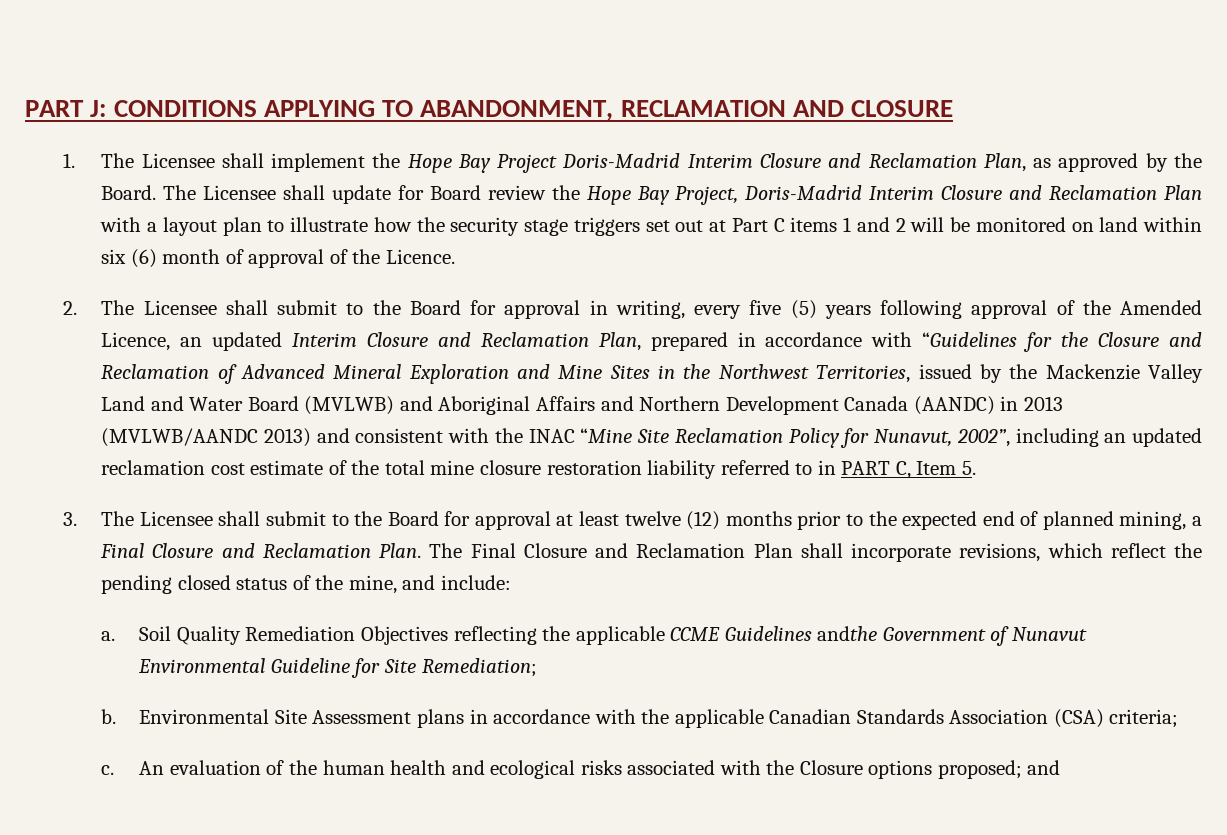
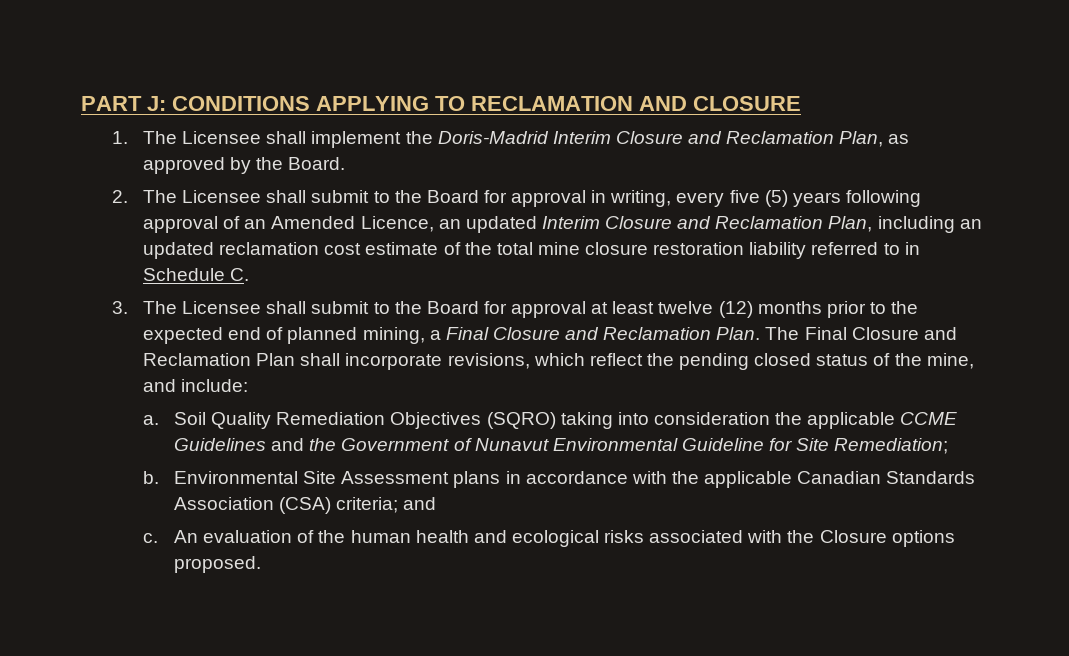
- PART J: CONDITIONS APPLYING TO ABANDONMENT, RECLAMATION AND CLOSURE
+ PART J: CONDITIONS APPLYING TO RECLAMATION AND CLOSURE
- 1. The Licensee shall implement the Hope Bay Project Doris-Madrid Interim Closure and Reclamation Plan, as approved by the Board. The Licensee shall update for Board review the Hope Bay Project, Doris-Madrid Interim Closure and Reclamation Plan with a layout plan to illustrate how the security stage triggers set out at Part C items 1 and 2 will be monitored on land within six (6) month of approval of the Licence.
+ 1. The Licensee shall implement the Doris-Madrid Interim Closure and Reclamation Plan, as approved by the Board.
- 2. The Licensee shall submit to the Board for approval in writing, every five (5) years following approval of the Amended Licence, an updated Interim Closure and Reclamation Plan, prepared in accordance with “Guidelines for the Closure and Reclamation of Advanced Mineral Exploration and Mine Sites in the Northwest Territories, issued by the Mackenzie Valley Land and Water Board (MVLWB) and Aboriginal Affairs and Northern Development Canada (AANDC) in 2013 (MVLWB/AANDC 2013) and consistent with the INAC “Mine Site Reclamation Policy for Nunavut, 2002”, including an updated reclamation cost estimate of the total mine closure restoration liability referred to in PART C, Item 5.
+ 2. The Licensee shall submit to the Board for approval in writing, every five (5) years following approval of an Amended Licence, an updated Interim Closure and Reclamation Plan, including an updated reclamation cost estimate of the total mine closure restoration liability referred to in Schedule C.
- Soil Quality Remediation Objectives reflecting the applicable CCME Guidelines andthe Government of Nunavut Environmental Guideline for Site Remediation;
+ Soil Quality Remediation Objectives (SQRO) taking into consideration the applicable CCME Guidelines and the Government of Nunavut Environmental Guideline for Site Remediation;
- Environmental Site Assessment plans in accordance with the applicable Canadian Standards Association (CSA) criteria;
+ Environmental Site Assessment plans in accordance with the applicable Canadian Standards Association (CSA) criteria; and
- An evaluation of the human health and ecological risks associated with the Closure options proposed; and
+ An evaluation of the human health and ecological risks associated with the Closure options proposed.

